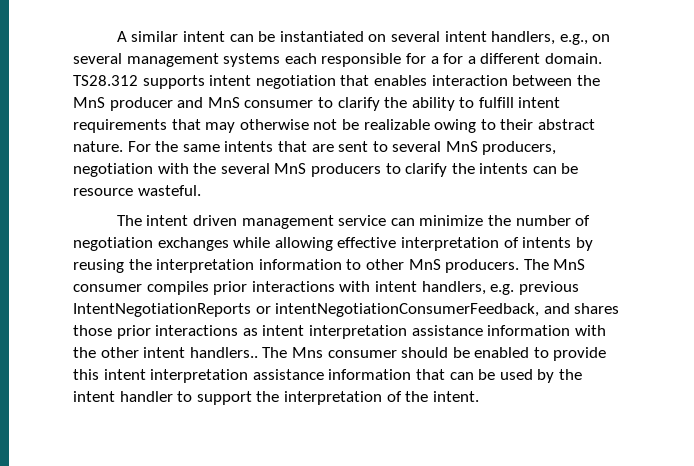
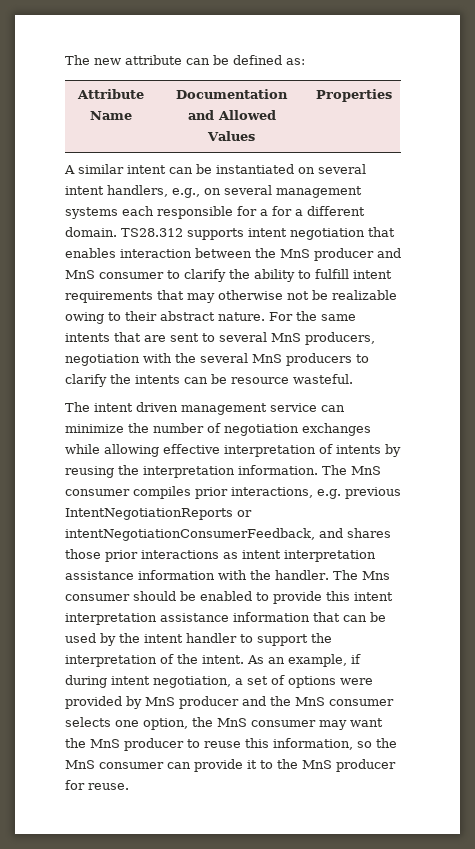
+ The new attribute can be defined as:
+ Attribute Name | Documentation and Allowed Values | Properties
- The intent driven management service can minimize the number of negotiation exchanges while allowing effective interpretation of intents by reusing the interpretation information to other MnS producers.
+ The intent driven management service can minimize the number of negotiation exchanges while allowing effective interpretation of intents by reusing the interpretation information.
- The MnS consumer compiles prior interactions with intent handlers, e.g. previous IntentNegotiationReports or intentNegotiationConsumerFeedback, and shares those prior interactions as intent interpretation assistance information with the other intent handlers..
+ The MnS consumer compiles prior interactions, e.g. previous IntentNegotiationReports or intentNegotiationConsumerFeedback, and shares those prior interactions as intent interpretation assistance information with the handler.
+ As an example, if during intent negotiation, a set of options were provided by MnS producer and the MnS consumer selects one option, the MnS consumer may want the MnS producer to reuse this information, so the MnS consumer can provide it to the MnS producer for reuse.

